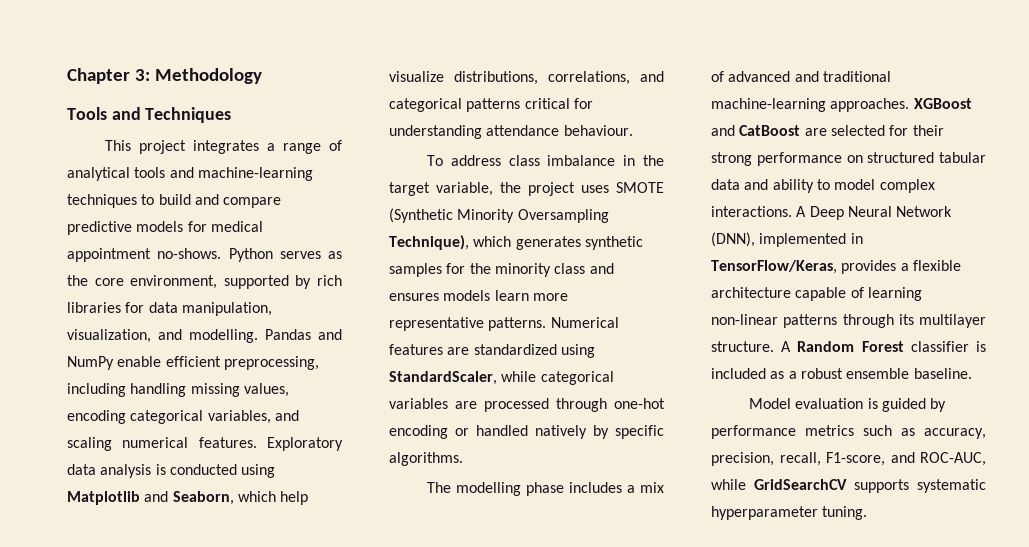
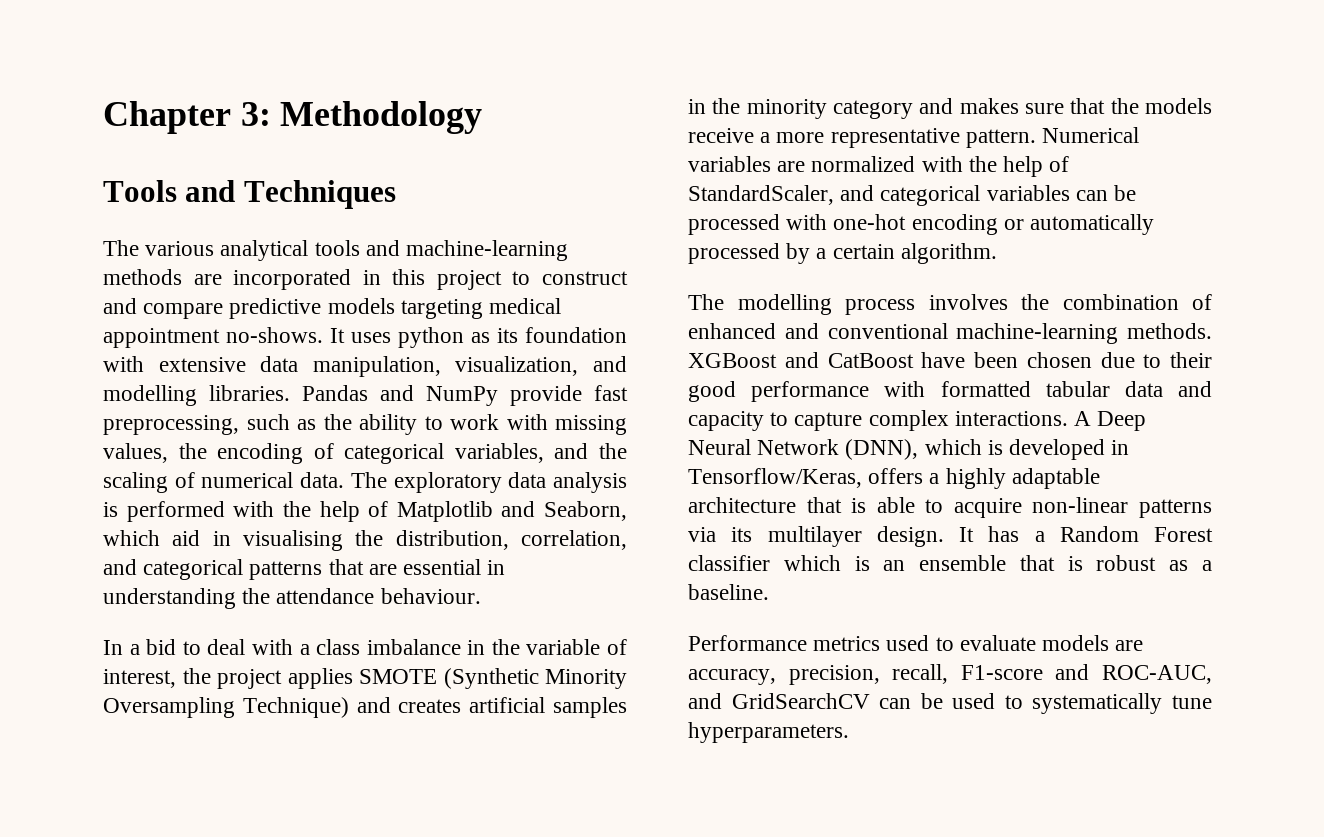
- This project integrates a range of analytical tools and machine-learning techniques to build and compare predictive models for medical appointment no-shows.
+ The various analytical tools and machine-learning methods are incorporated in this project to construct and compare predictive models targeting medical appointment no-shows.
- Python serves as the core environment, supported by rich libraries for data manipulation, visualization, and modelling.
+ It uses python as its foundation with extensive data manipulation, visualization, and modelling libraries.
- Pandas and NumPy enable efficient preprocessing, including handling missing values, encoding categorical variables, and scaling numerical features. Exploratory data analysis is conducted using Matplotlib and Seaborn, which help visualize distributions, correlations, and categorical patterns critical for understanding attendance behaviour.
- To address class imbalance in the target variable, the project uses SMOTE (Synthetic Minority Oversampling Technique), which generates synthetic samples for the minority class and ensures models learn more representative patterns. Numerical features are standardized using StandardScaler, while categorical variables are processed through one-hot encoding or handled natively by specific algorithms.
- The modelling phase includes a mix of advanced and traditional machine-learning approaches. XGBoost and CatBoost are selected for their strong performance on structured tabular data and ability to model complex interactions.
+ Pandas and NumPy provide fast preprocessing, such as the ability to work with missing values, the encoding of categorical variables, and the scaling of numerical data. The exploratory data analysis is performed with the help of Matplotlib and Seaborn, which aid in visualising the distribution, correlation, and categorical patterns that are essential in understanding the attendance behaviour.
+ In a bid to deal with a class imbalance in the variable of interest, the project applies SMOTE (Synthetic Minority Oversampling Technique) and creates artificial samples in the minority category and makes sure that the models receive a more representative pattern. Numerical variables are normalized with the help of StandardScaler, and categorical variables can be processed with one-hot encoding or automatically processed by a certain algorithm.
+ The modelling process involves the combination of enhanced and conventional machine-learning methods. XGBoost and CatBoost have been chosen due to their good performance with formatted tabular data and capacity to capture complex interactions.
- A Deep Neural Network (DNN), implemented in TensorFlow/Keras, provides a flexible architecture capable of learning non-linear patterns through its multilayer structure. A Random Forest classifier is included as a robust ensemble baseline.
- Model evaluation is guided by performance metrics such as accuracy, precision, recall, F1-score, and ROC-AUC, while GridSearchCV supports systematic hyperparameter tuning.
+ A Deep Neural Network (DNN), which is developed in Tensorflow/Keras, offers a highly adaptable architecture that is able to acquire non-linear patterns via its multilayer design. It has a Random Forest classifier which is an ensemble that is robust as a baseline.
+ Performance metrics used to evaluate models are accuracy, precision, recall, F1-score and ROC-AUC, and GridSearchCV can be used to systematically tune hyperparameters.

